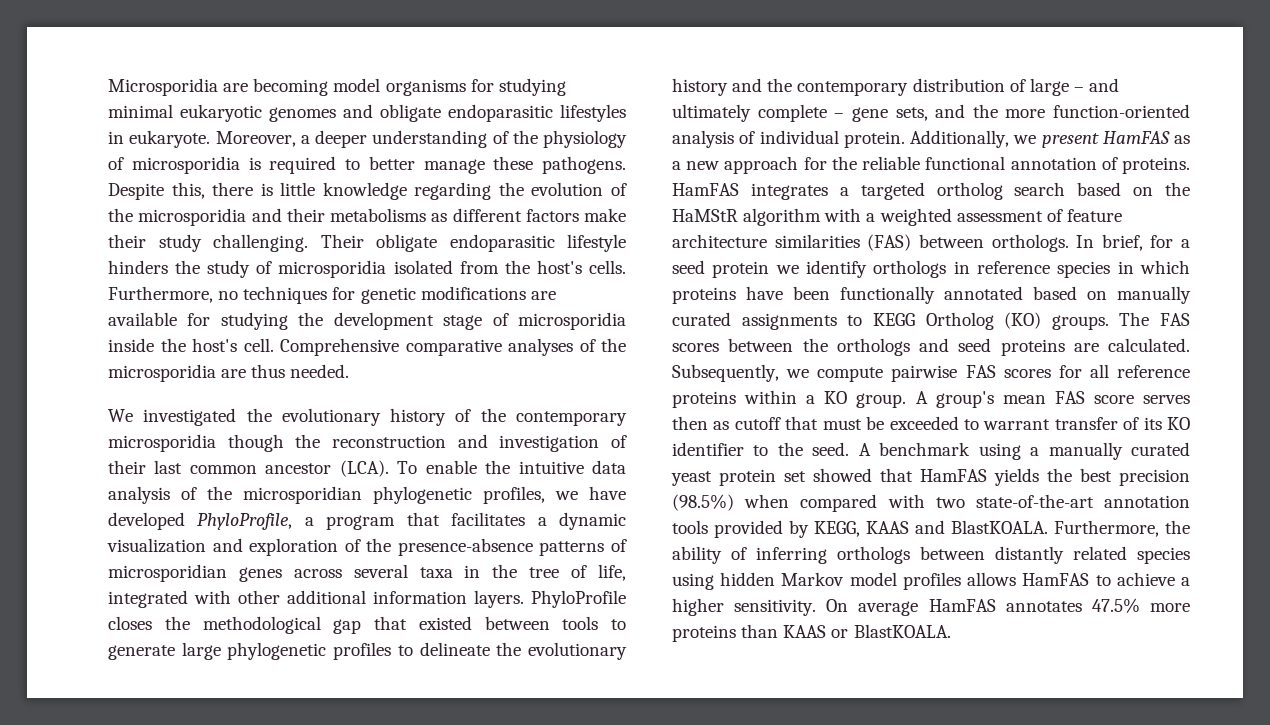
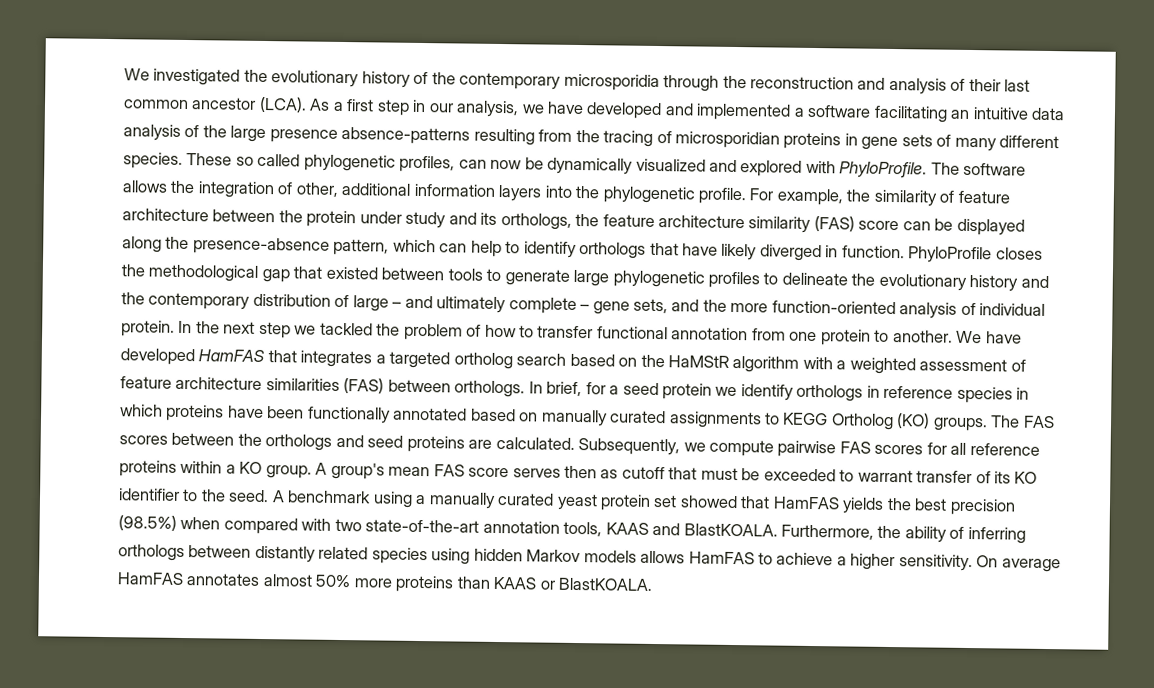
- Microsporidia are becoming model organisms for studying minimal eukaryotic genomes and obligate endoparasitic lifestyles in eukaryote. Moreover, a deeper understanding of the physiology of microsporidia is required to better manage these pathogens. Despite this, there is little knowledge regarding the evolution of the microsporidia and their metabolisms as different factors make their study challenging. Their obligate endoparasitic lifestyle hinders the study of microsporidia isolated from the host's cells. Furthermore, no techniques for genetic modifications are available for studying the development stage of microsporidia inside the host's cell. Comprehensive comparative analyses of the microsporidia are thus needed.
- We investigated the evolutionary history of the contemporary microsporidia though the reconstruction and investigation of their last common ancestor (LCA).
+ We investigated the evolutionary history of the contemporary microsporidia through the reconstruction and analysis of their last common ancestor (LCA).
- To enable the intuitive data analysis of the microsporidian phylogenetic profiles, we have developed PhyloProfile, a program that facilitates a dynamic visualization and exploration of the presence-absence patterns of microsporidian genes across several taxa in the tree of life, integrated with other additional information layers.
+ As a first step in our analysis, we have developed and implemented a software facilitating an intuitive data analysis of the large presence absence-patterns resulting from the tracing of microsporidian proteins in gene sets of many different species. These so called phylogenetic profiles, can now be dynamically visualized and explored with PhyloProfile. The software allows the integration of other, additional information layers into the phylogenetic profile. For example, the similarity of feature architecture between the protein under study and its orthologs, the feature architecture similarity (FAS) score can be displayed along the presence-absence pattern, which can help to identify orthologs that have likely diverged in function.
- Additionally, we present HamFAS as a new approach for the reliable functional annotation of proteins. HamFAS integrates a targeted ortholog search based on the HaMStR algorithm with a weighted assessment of feature architecture similarities (FAS) between orthologs.
+ In the next step we tackled the problem of how to transfer functional annotation from one protein to another. We have developed HamFAS that integrates a targeted ortholog search based on the HaMStR algorithm with a weighted assessment of feature architecture similarities (FAS) between orthologs.
- A benchmark using a manually curated yeast protein set showed that HamFAS yields the best precision (98.5%) when compared with two state-of-the-art annotation tools provided by KEGG, KAAS and BlastKOALA.
+ A benchmark using a manually curated yeast protein set showed that HamFAS yields the best precision (98.5%) when compared with two state-of-the-art annotation tools, KAAS and BlastKOALA.
- Furthermore, the ability of inferring orthologs between distantly related species using hidden Markov model profiles allows HamFAS to achieve a higher sensitivity.
+ Furthermore, the ability of inferring orthologs between distantly related species using hidden Markov models allows HamFAS to achieve a higher sensitivity.
- On average HamFAS annotates 47.5% more proteins than KAAS or BlastKOALA.
+ On average HamFAS annotates almost 50% more proteins than KAAS or BlastKOALA.

